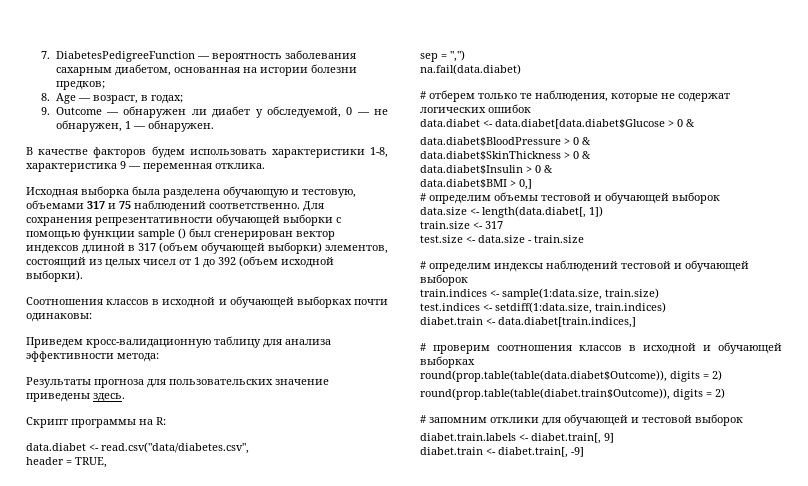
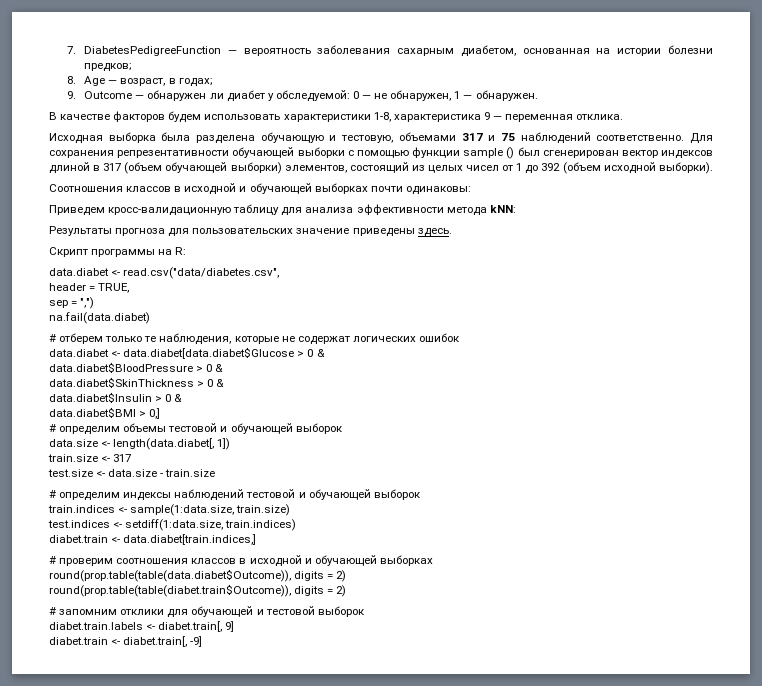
- 9. Outcome — обнаружен ли диабет у обследуемой, 0 — не обнаружен, 1 — обнаружен.
+ 9. Outcome — обнаружен ли диабет у обследуемой: 0 — не обнаружен, 1 — обнаружен.
- Приведем кросс-валидационную таблицу для анализа эффективности метода:
+ Приведем кросс-валидационную таблицу для анализа эффективности метода kNN:

